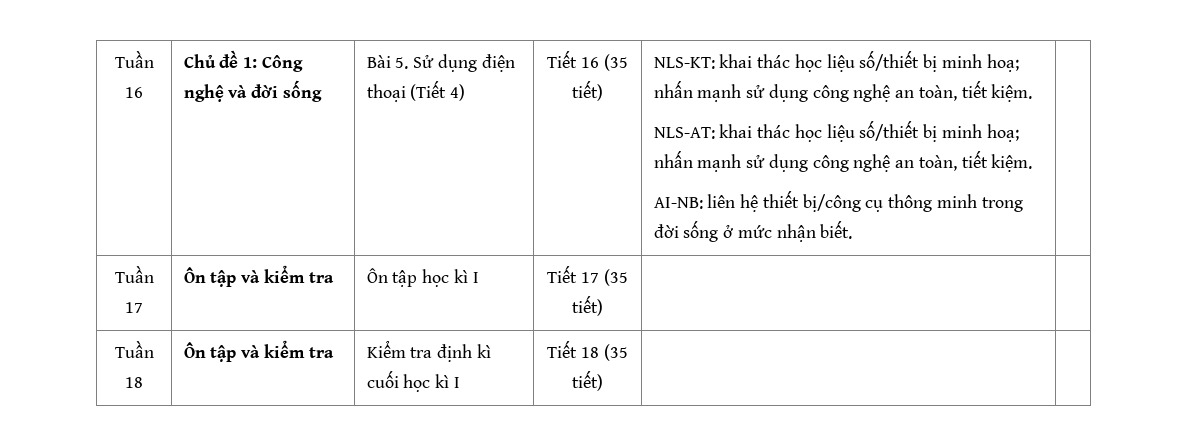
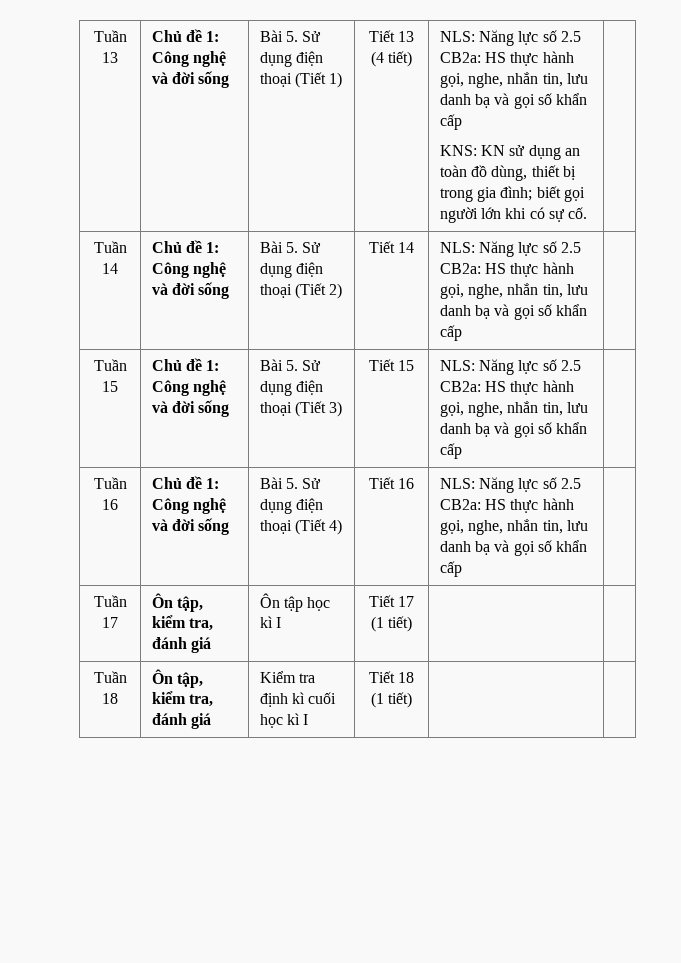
+ Tuần 13 | Chủ đề 1: Công nghệ và đời sống | Bài 5. Sử dụng điện thoại (Tiết 1) | Tiết 13 (4 tiết) | NLS: Năng lực số 2.5 CB2a: HS thực hành gọi, nghe, nhắn tin, lưu danh bạ và gọi số khẩn cấp
+ KNS: KN sử dụng an toàn đồ dùng, thiết bị trong gia đình; biết gọi người lớn khi có sự cố. |
+ Tuần 14 | Chủ đề 1: Công nghệ và đời sống | Bài 5. Sử dụng điện thoại (Tiết 2) | Tiết 14 | NLS: Năng lực số 2.5 CB2a: HS thực hành gọi, nghe, nhắn tin, lưu danh bạ và gọi số khẩn cấp |
+ Tuần 15 | Chủ đề 1: Công nghệ và đời sống | Bài 5. Sử dụng điện thoại (Tiết 3) | Tiết 15 | NLS: Năng lực số 2.5 CB2a: HS thực hành gọi, nghe, nhắn tin, lưu danh bạ và gọi số khẩn cấp |
- Tiết 16 (35 tiết) | NLS-KT: khai thác học liệu số/thiết bị minh hoạ; nhấn mạnh sử dụng công nghệ an toàn, tiết kiệm.
- NLS-AT: khai thác học liệu số/thiết bị minh hoạ; nhấn mạnh sử dụng công nghệ an toàn, tiết kiệm.
- AI-NB: liên hệ thiết bị/công cụ thông minh trong đời sống ở mức nhận biết. |
- Tuần 17 | Ôn tập và kiểm tra | Ôn tập học kì I | Tiết 17 (35 tiết) | |
+ Tiết 16 | NLS: Năng lực số 2.5 CB2a: HS thực hành gọi, nghe, nhắn tin, lưu danh bạ và gọi số khẩn cấp |
+ Tuần 17 | Ôn tập, kiểm tra, đánh giá | Ôn tập học kì I | Tiết 17 (1 tiết) | |
- Tuần 18 | Ôn tập và kiểm tra | Kiểm tra định kì cuối học kì I | Tiết 18 (35 tiết) | |
+ Tuần 18 | Ôn tập, kiểm tra, đánh giá | Kiểm tra định kì cuối học kì I | Tiết 18 (1 tiết) | |

